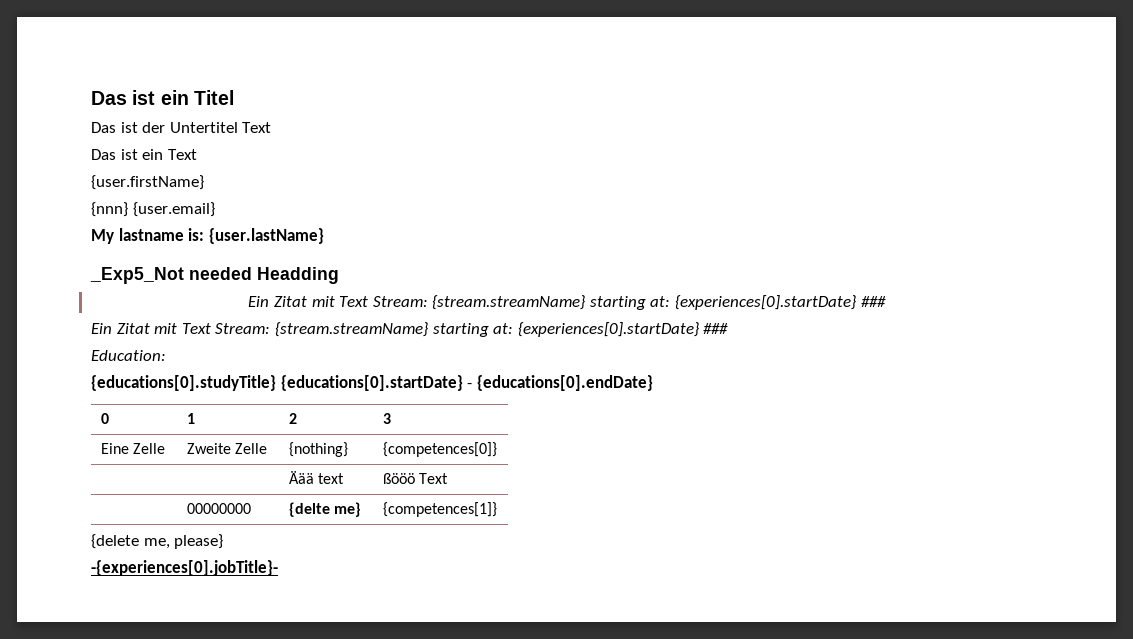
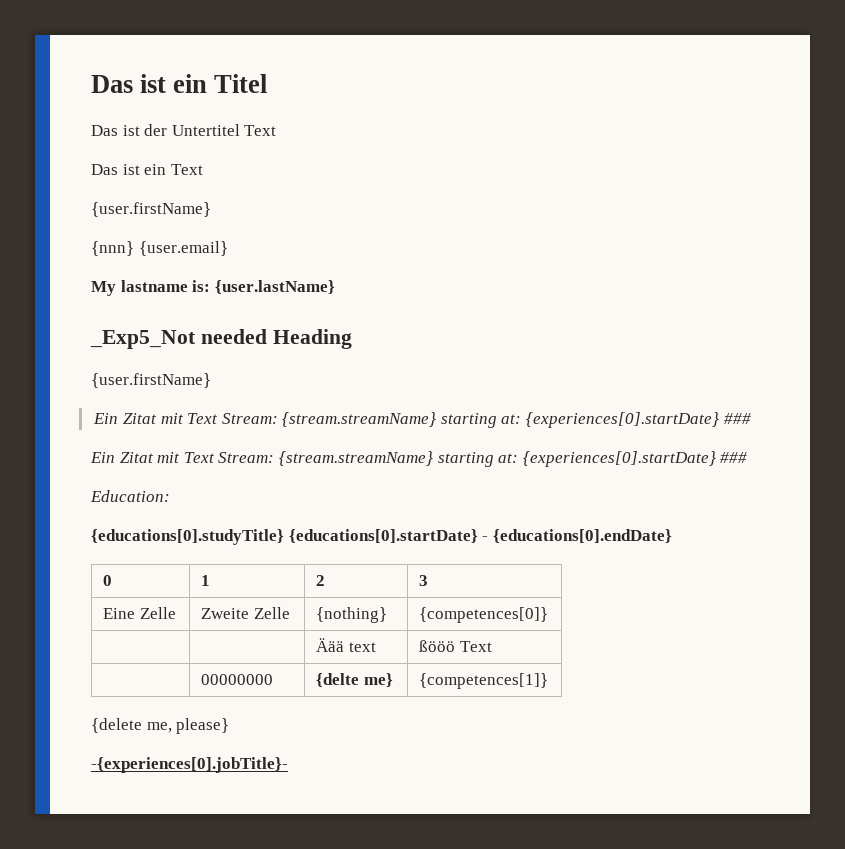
- _Exp5_Not needed Headding
+ _Exp5_Not needed Heading
+ {user.firstName}

